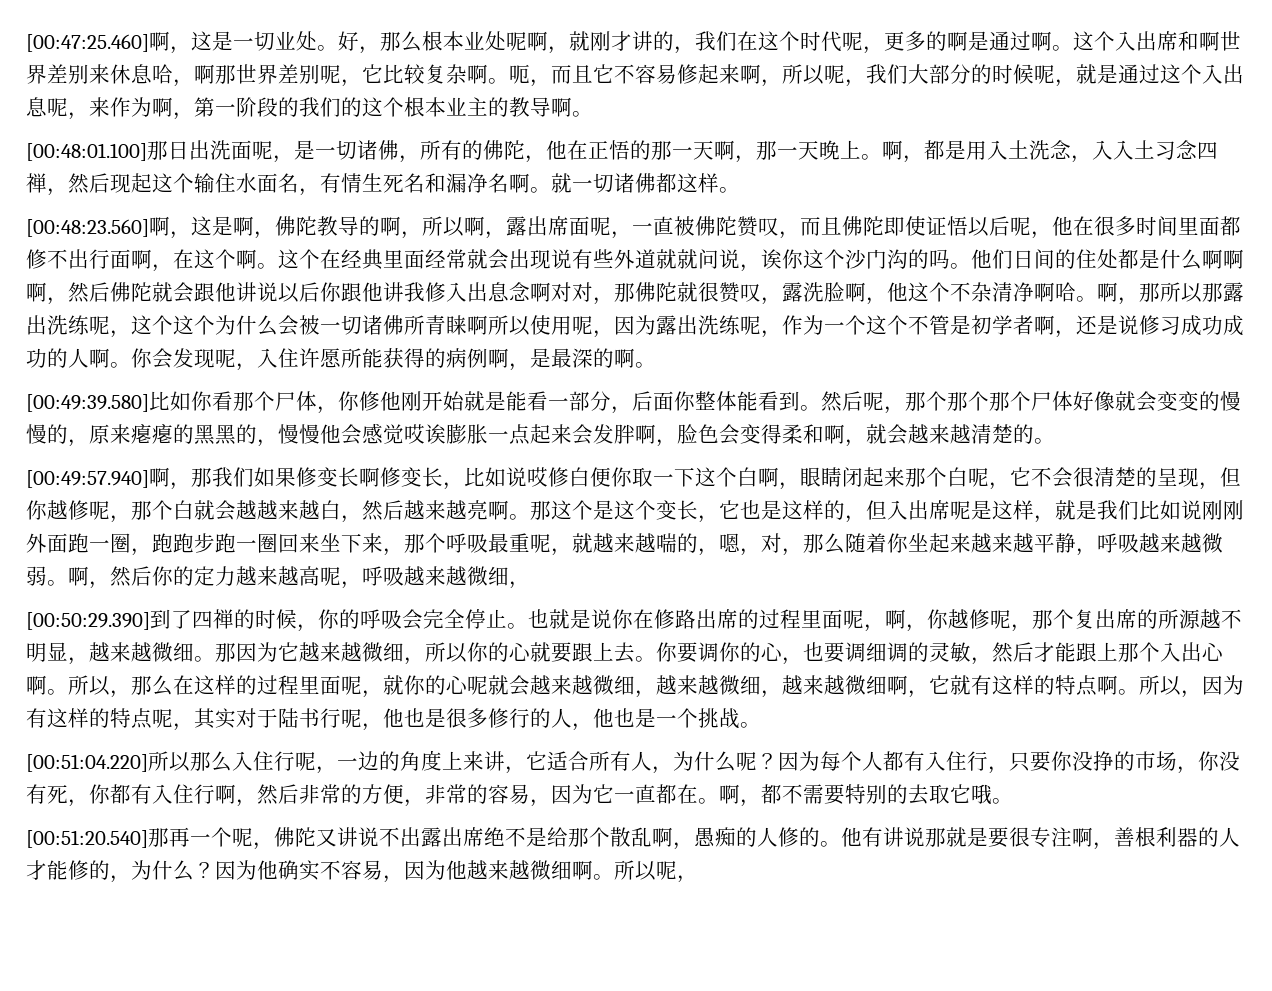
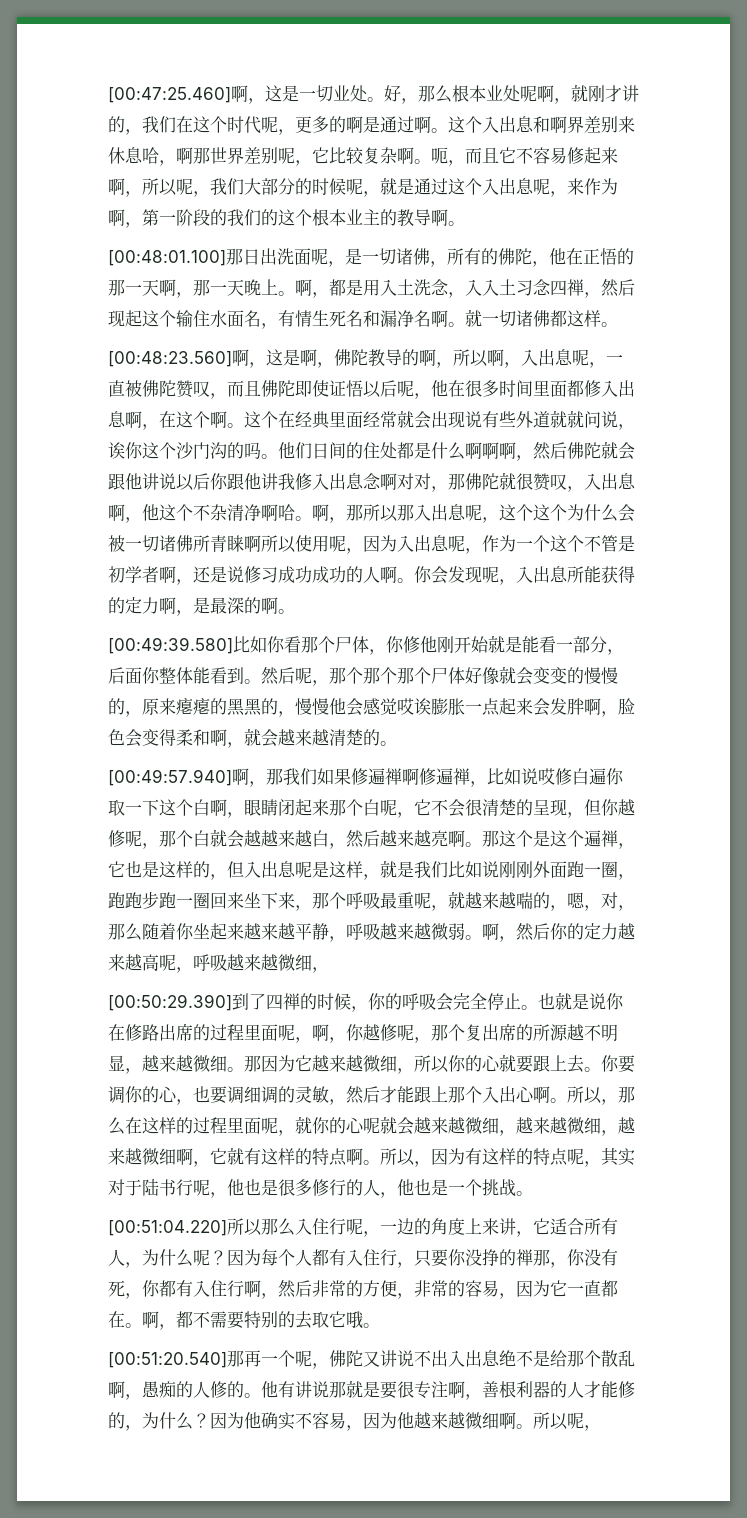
- 这个入出席和啊世界差别来休息哈，啊那世界差别呢，它比较复杂啊。
+ 这个入出息和啊界差别来休息哈，啊那世界差别呢，它比较复杂啊。
- [00:48:23.560]啊，这是啊，佛陀教导的啊，所以啊，露出席面呢，一直被佛陀赞叹，而且佛陀即使证悟以后呢，他在很多时间里面都修不出行面啊，在这个啊。
+ [00:48:23.560]啊，这是啊，佛陀教导的啊，所以啊，入出息呢，一直被佛陀赞叹，而且佛陀即使证悟以后呢，他在很多时间里面都修入出息啊，在这个啊。
- 他们日间的住处都是什么啊啊啊，然后佛陀就会跟他讲说以后你跟他讲我修入出息念啊对对，那佛陀就很赞叹，露洗脸啊，他这个不杂清净啊哈。
+ 他们日间的住处都是什么啊啊啊，然后佛陀就会跟他讲说以后你跟他讲我修入出息念啊对对，那佛陀就很赞叹，入出息啊，他这个不杂清净啊哈。
- 啊，那所以那露出洗练呢，这个这个为什么会被一切诸佛所青睐啊所以使用呢，因为露出洗练呢，作为一个这个不管是初学者啊，还是说修习成功成功的人啊。
+ 啊，那所以那入出息呢，这个这个为什么会被一切诸佛所青睐啊所以使用呢，因为入出息呢，作为一个这个不管是初学者啊，还是说修习成功成功的人啊。
- 你会发现呢，入住许愿所能获得的病例啊，是最深的啊。
+ 你会发现呢，入出息所能获得的定力啊，是最深的啊。
- [00:49:57.940]啊，那我们如果修变长啊修变长，比如说哎修白便你取一下这个白啊，眼睛闭起来那个白呢，它不会很清楚的呈现，但你越修呢，那个白就会越越来越白，然后越来越亮啊。
+ [00:49:57.940]啊，那我们如果修遍禅啊修遍禅，比如说哎修白遍你取一下这个白啊，眼睛闭起来那个白呢，它不会很清楚的呈现，但你越修呢，那个白就会越越来越白，然后越来越亮啊。
- 那这个是这个变长，它也是这样的，但入出席呢是这样，就是我们比如说刚刚外面跑一圈，跑跑步跑一圈回来坐下来，那个呼吸最重呢，就越来越喘的，嗯，对，那么随着你坐起来越来越平静，呼吸越来越微弱。
+ 那这个是这个遍禅，它也是这样的，但入出息呢是这样，就是我们比如说刚刚外面跑一圈，跑跑步跑一圈回来坐下来，那个呼吸最重呢，就越来越喘的，嗯，对，那么随着你坐起来越来越平静，呼吸越来越微弱。
- 因为每个人都有入住行，只要你没挣的市场，你没有死，你都有入住行啊，然后非常的方便，非常的容易，因为它一直都在。
+ 因为每个人都有入住行，只要你没挣的禅那，你没有死，你都有入住行啊，然后非常的方便，非常的容易，因为它一直都在。
- [00:51:20.540]那再一个呢，佛陀又讲说不出露出席绝不是给那个散乱啊，愚痴的人修的。
+ [00:51:20.540]那再一个呢，佛陀又讲说不出入出息绝不是给那个散乱啊，愚痴的人修的。

